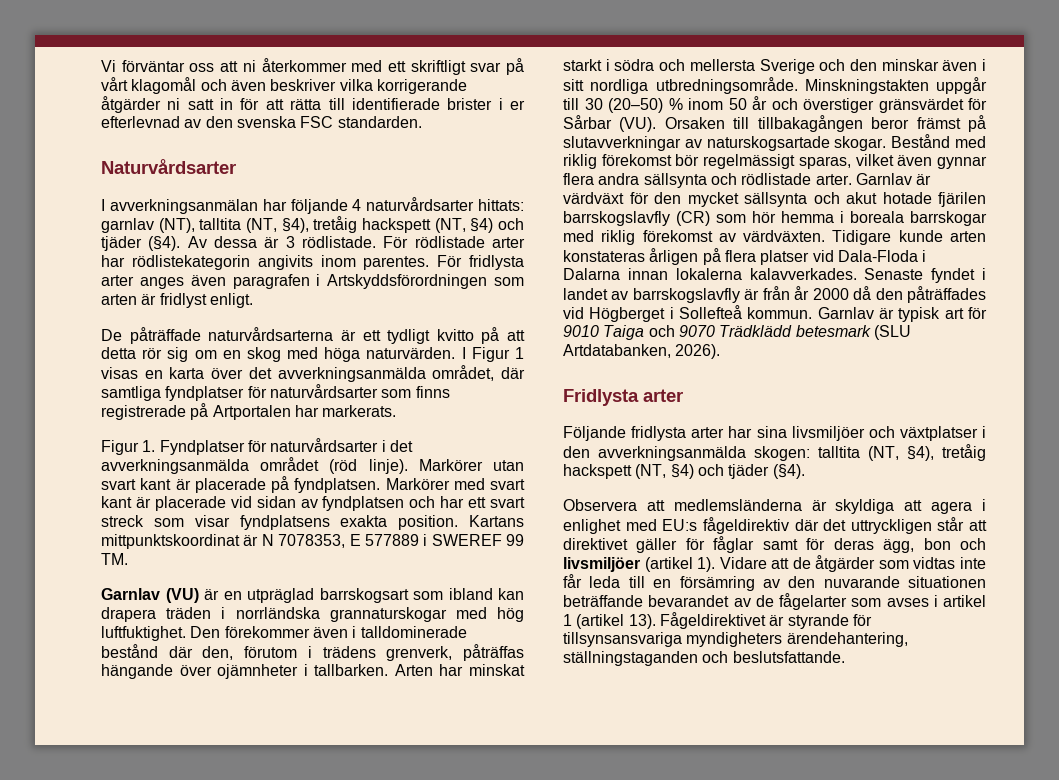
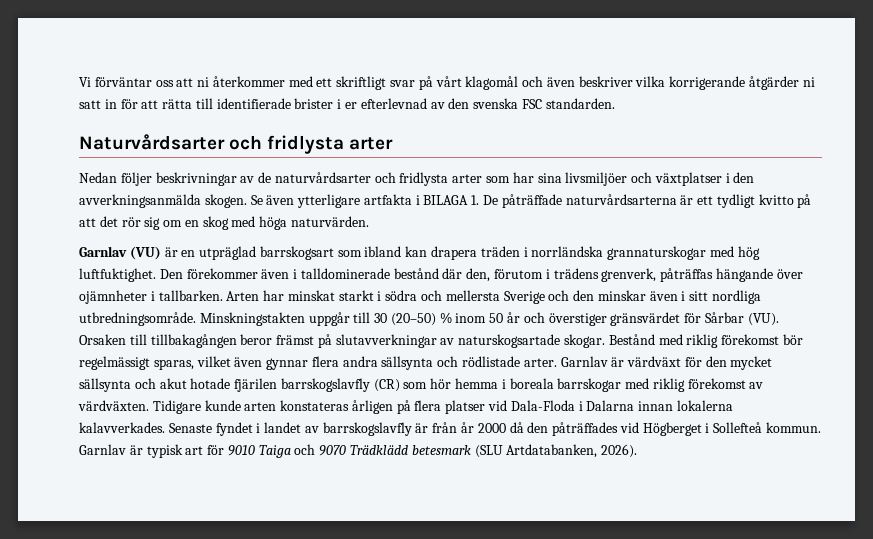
- Naturvårdsarter
- I avverkningsanmälan har följande 4 naturvårdsarter hittats: garnlav (NT), talltita (NT, §4), tretåig hackspett (NT, §4) och tjäder (§4). Av dessa är 3 rödlistade. För rödlistade arter har rödlistekategorin angivits inom parentes. För fridlysta arter anges även paragrafen i Artskyddsförordningen som arten är fridlyst enligt.
- De påträffade naturvårdsarterna är ett tydligt kvitto på att detta rör sig om en skog med höga naturvärden. I Figur 1 visas en karta över det avverkningsanmälda området, där samtliga fyndplatser för naturvårdsarter som finns registrerade på Artportalen har markerats.
- Figur 1. Fyndplatser för naturvårdsarter i det avverkningsanmälda området (röd linje). Markörer utan svart kant är placerade på fyndplatsen. Markörer med svart kant är placerade vid sidan av fyndplatsen och har ett svart streck som visar fyndplatsens exakta position. Kartans mittpunktskoordinat är N 7078353, E 577889 i SWEREF 99 TM.
+ Naturvårdsarter och fridlysta arter
+ Nedan följer beskrivningar av de naturvårdsarter och fridlysta arter som har sina livsmiljöer och växtplatser i den avverkningsanmälda skogen. Se även ytterligare artfakta i BILAGA 1. De påträffade naturvårdsarterna är ett tydligt kvitto på att det rör sig om en skog med höga naturvärden.
- Fridlysta arter
- Följande fridlysta arter har sina livsmiljöer och växtplatser i den avverkningsanmälda skogen: talltita (NT, §4), tretåig hackspett (NT, §4) och tjäder (§4).
- Observera att medlemsländerna är skyldiga att agera i enlighet med EU:s fågeldirektiv där det uttryckligen står att direktivet gäller för fåglar samt för deras ägg, bon och livsmiljöer (artikel 1). Vidare att de åtgärder som vidtas inte får leda till en försämring av den nuvarande situationen beträffande bevarandet av de fågelarter som avses i artikel 1 (artikel 13). Fågeldirektivet är styrande för tillsynsansvariga myndigheters ärendehantering, ställningstaganden och beslutsfattande.

